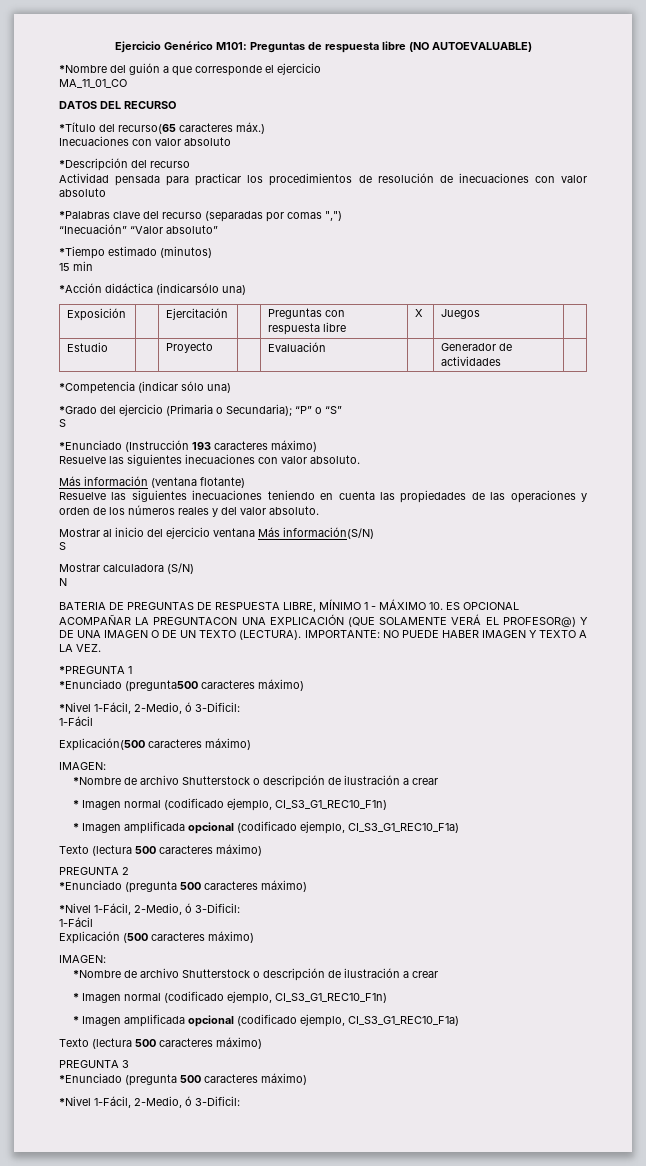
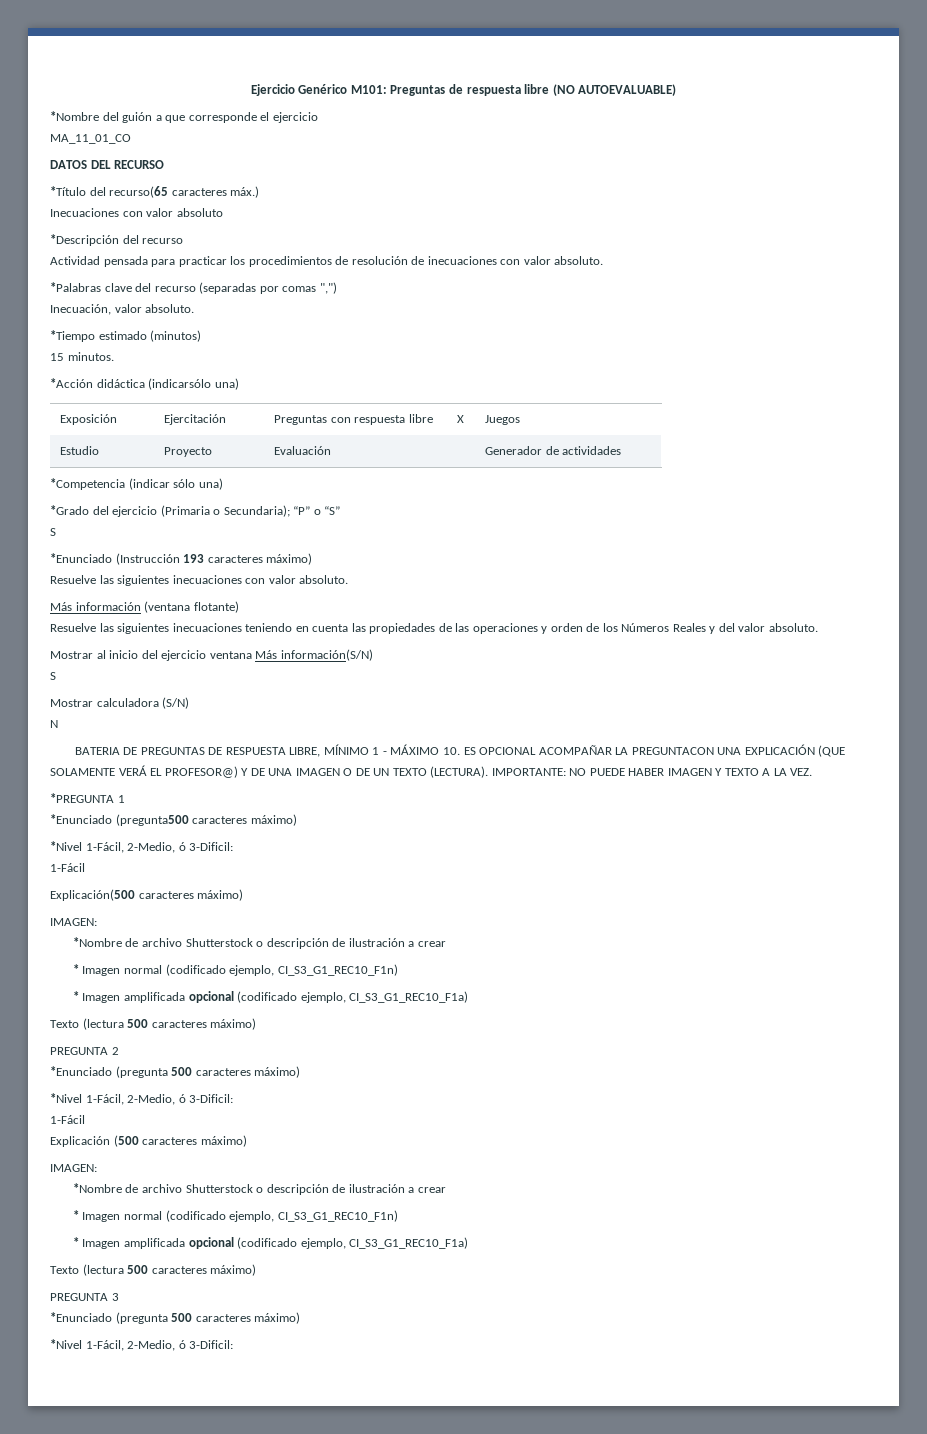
- Actividad pensada para practicar los procedimientos de resolución de inecuaciones con valor absoluto
+ Actividad pensada para practicar los procedimientos de resolución de inecuaciones con valor absoluto.
- “Inecuación” “Valor absoluto”
+ Inecuación, valor absoluto.
- 15 min
+ 15 minutos.
- Resuelve las siguientes inecuaciones teniendo en cuenta las propiedades de las operaciones y orden de los números reales y del valor absoluto.
+ Resuelve las siguientes inecuaciones teniendo en cuenta las propiedades de las operaciones y orden de los Números Reales y del valor absoluto.

